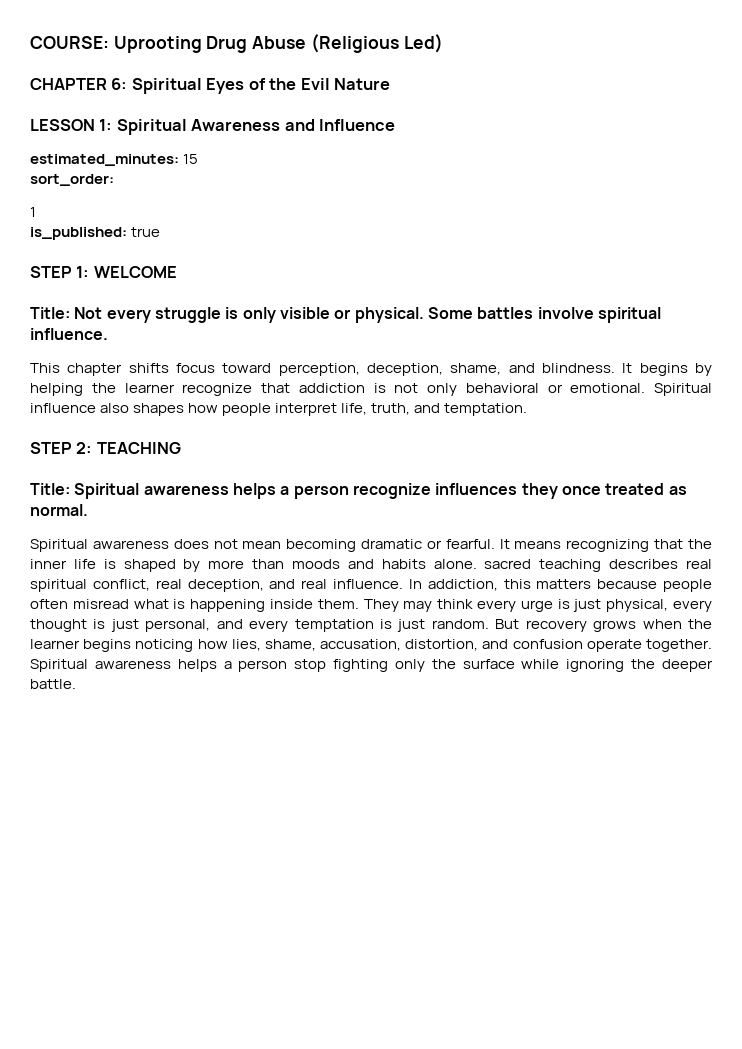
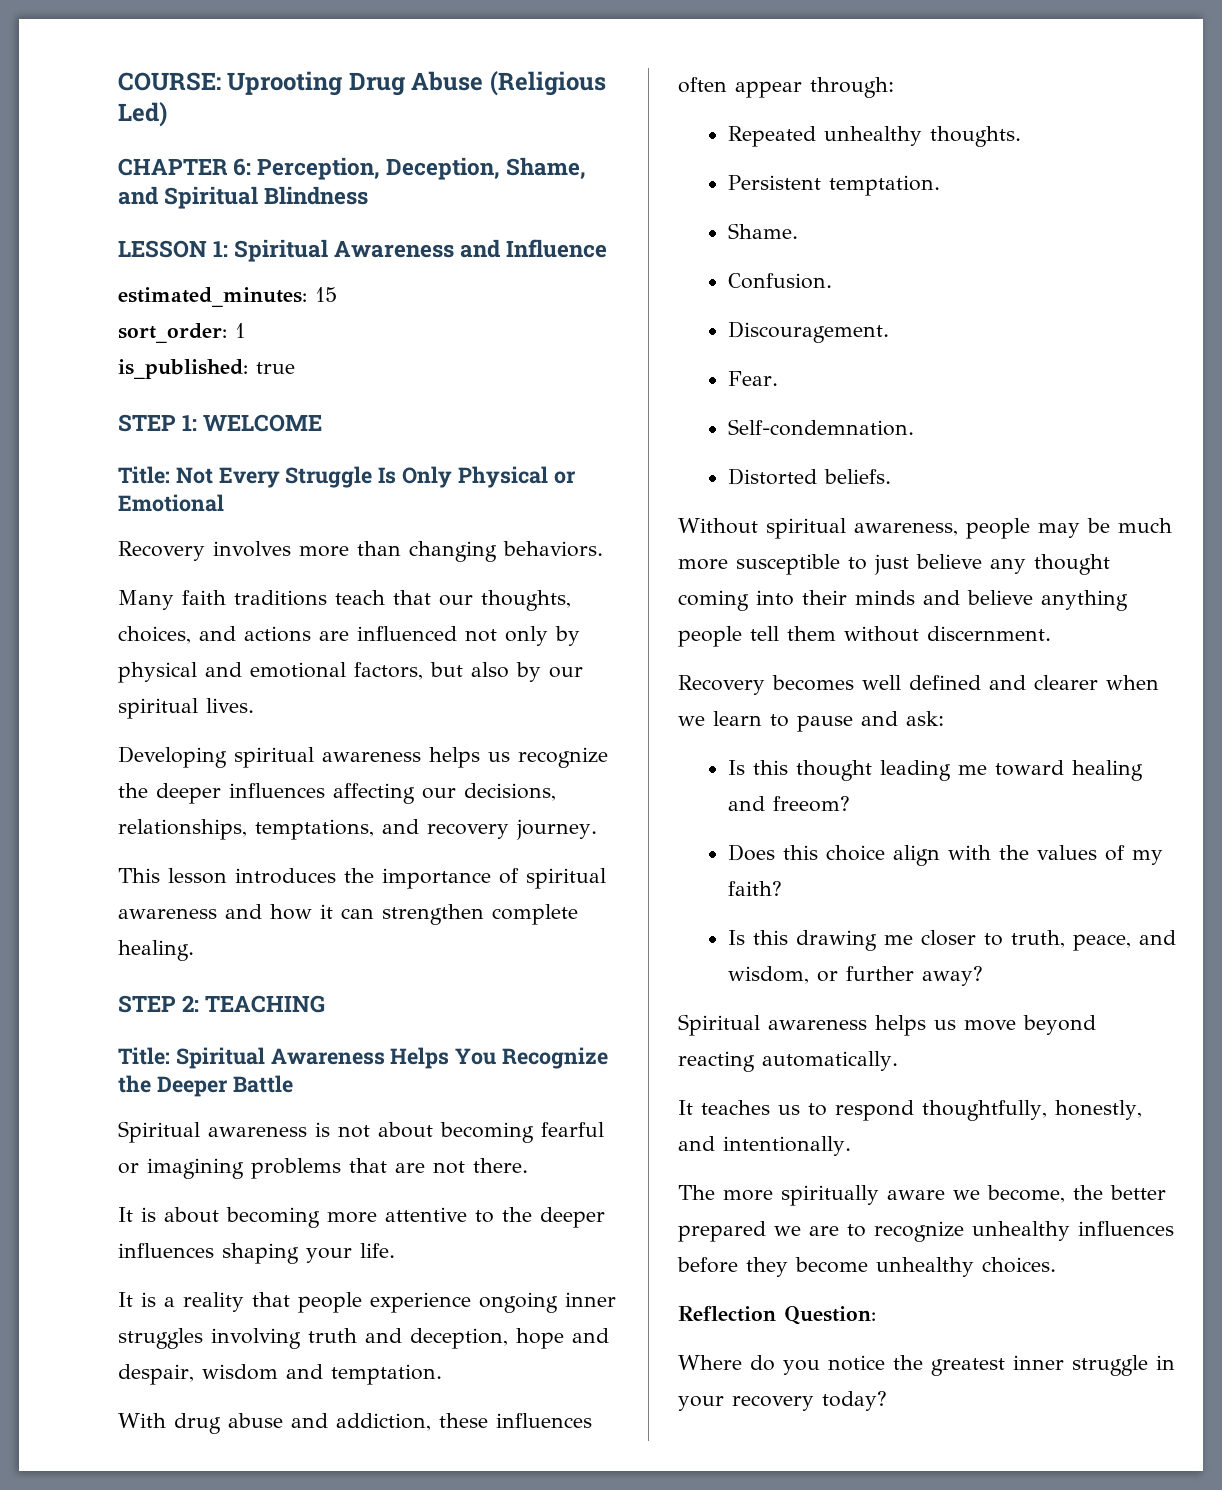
- CHAPTER 6: Spiritual Eyes of the Evil Nature
+ CHAPTER 6: Perception, Deception, Shame, and Spiritual Blindness
- sort_order:
- 1
+ sort_order: 1
- Title: Not every struggle is only visible or physical. Some battles involve spiritual influence.
- This chapter shifts focus toward perception, deception, shame, and blindness. It begins by helping the learner recognize that addiction is not only behavioral or emotional. Spiritual influence also shapes how people interpret life, truth, and temptation.
+ Title: Not Every Struggle Is Only Physical or Emotional
+ Recovery involves more than changing behaviors.
+ Many faith traditions teach that our thoughts, choices, and actions are influenced not only by physical and emotional factors, but also by our spiritual lives.
+ Developing spiritual awareness helps us recognize the deeper influences affecting our decisions, relationships, temptations, and recovery journey.
+ This lesson introduces the importance of spiritual awareness and how it can strengthen complete healing.
- Title: Spiritual awareness helps a person recognize influences they once treated as normal.
- Spiritual awareness does not mean becoming dramatic or fearful. It means recognizing that the inner life is shaped by more than moods and habits alone. sacred teaching describes real spiritual conflict, real deception, and real influence. In addiction, this matters because people often misread what is happening inside them. They may think every urge is just physical, every thought is just personal, and every temptation is just random. But recovery grows when the learner begins noticing how lies, shame, accusation, distortion, and confusion operate together. Spiritual awareness helps a person stop fighting only the surface while ignoring the deeper battle.
+ Title: Spiritual Awareness Helps You Recognize the Deeper Battle
+ Spiritual awareness is not about becoming fearful or imagining problems that are not there.
+ It is about becoming more attentive to the deeper influences shaping your life.
+ It is a reality that people experience ongoing inner struggles involving truth and deception, hope and despair, wisdom and temptation.
+ With drug abuse and addiction, these influences often appear through:
+ Repeated unhealthy thoughts.
+ Persistent temptation.
+ Shame.
+ Confusion.
+ Discouragement.
+ Fear.
+ Self-condemnation.
+ Distorted beliefs.
+ Without spiritual awareness, people may be much more susceptible to just believe any thought coming into their minds and believe anything people tell them without discernment.
+ Recovery becomes well defined and clearer when we learn to pause and ask:
+ Is this thought leading me toward healing and freeom?
+ Does this choice align with the values of my faith?
+ Is this drawing me closer to truth, peace, and wisdom, or further away?
+ Spiritual awareness helps us move beyond reacting automatically.
+ It teaches us to respond thoughtfully, honestly, and intentionally.
+ The more spiritually aware we become, the better prepared we are to recognize unhealthy influences before they become unhealthy choices.
+ Reflection Question:
+ Where do you notice the greatest inner struggle in your recovery today?

